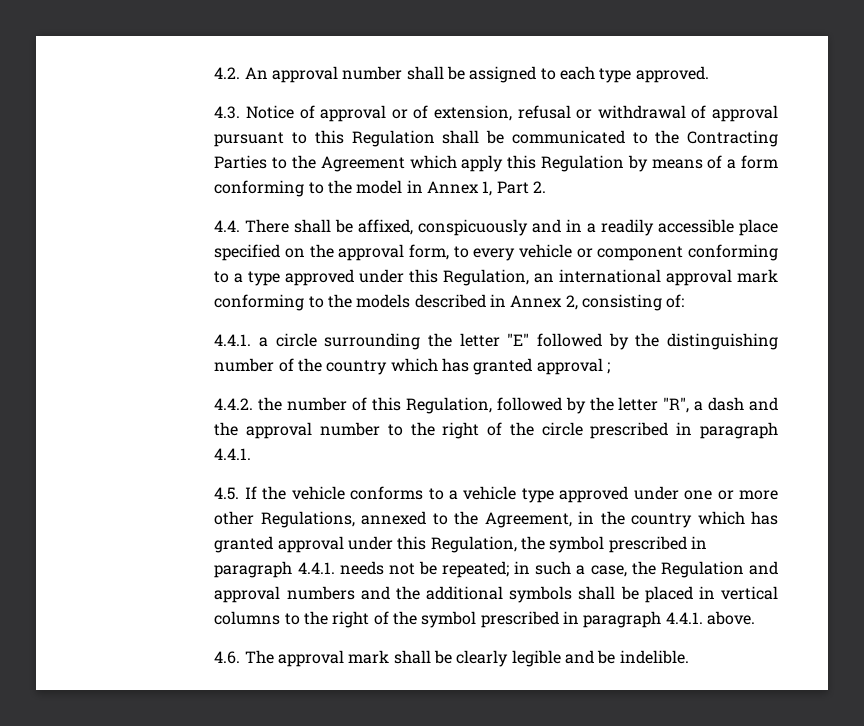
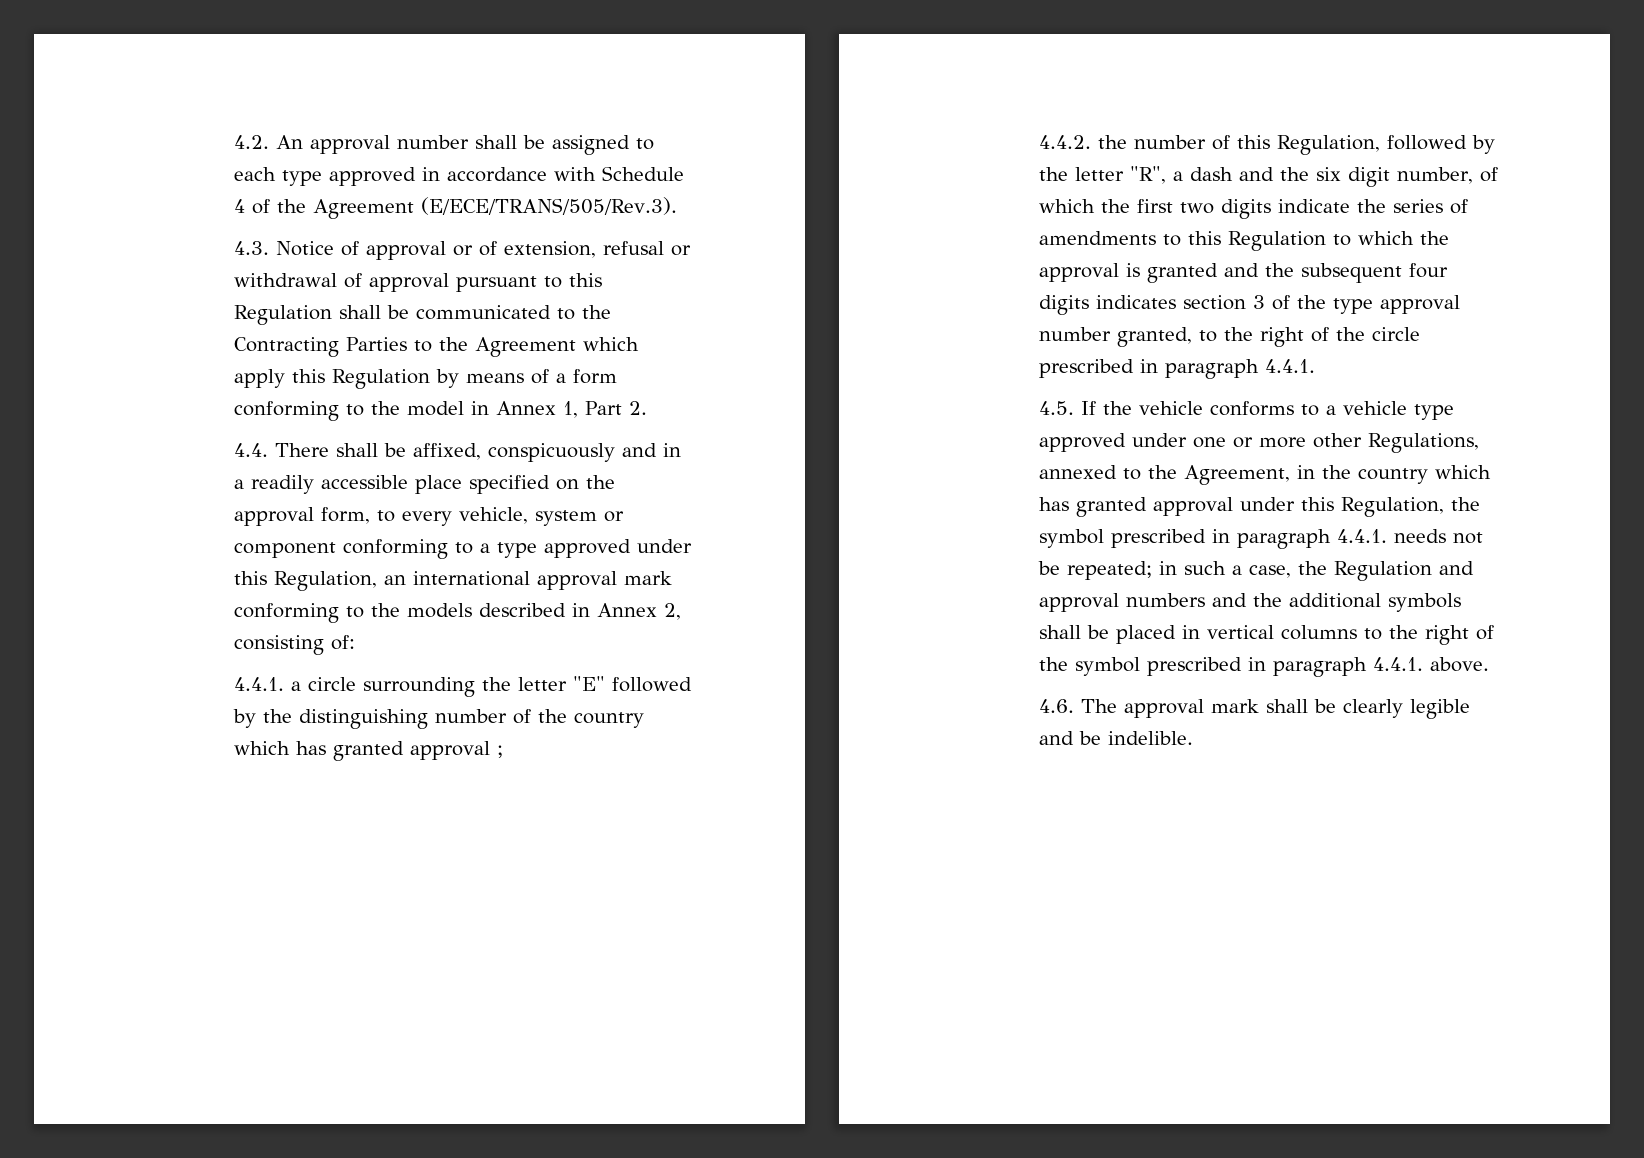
- 4.2. An approval number shall be assigned to each type approved.
+ 4.2. An approval number shall be assigned to each type approved in accordance with Schedule 4 of the Agreement (E/ECE/TRANS/505/Rev.3).
- 4.4. There shall be affixed, conspicuously and in a readily accessible place specified on the approval form, to every vehicle or component conforming to a type approved under this Regulation, an international approval mark conforming to the models described in Annex 2, consisting of:
+ 4.4. There shall be affixed, conspicuously and in a readily accessible place specified on the approval form, to every vehicle, system or component conforming to a type approved under this Regulation, an international approval mark conforming to the models described in Annex 2, consisting of:
- 4.4.2. the number of this Regulation, followed by the letter "R", a dash and the approval number to the right of the circle prescribed in paragraph 4.4.1.
+ 4.4.2. the number of this Regulation, followed by the letter "R", a dash and the six digit number, of which the first two digits indicate the series of amendments to this Regulation to which the approval is granted and the subsequent four digits indicates section 3 of the type approval number granted, to the right of the circle prescribed in paragraph 4.4.1.

